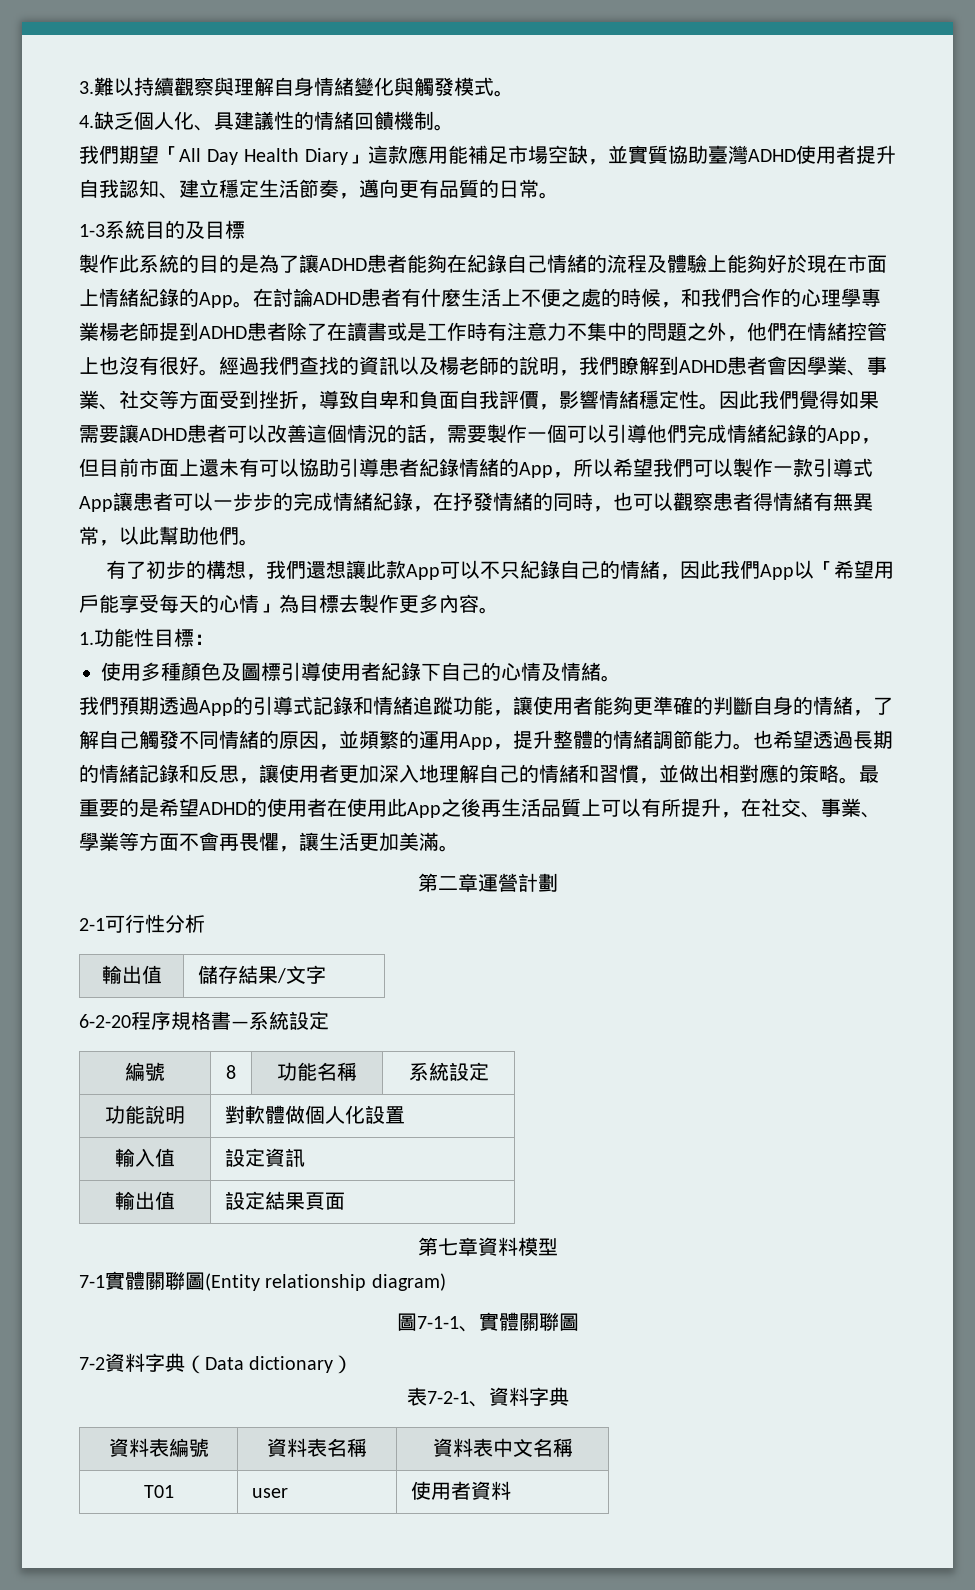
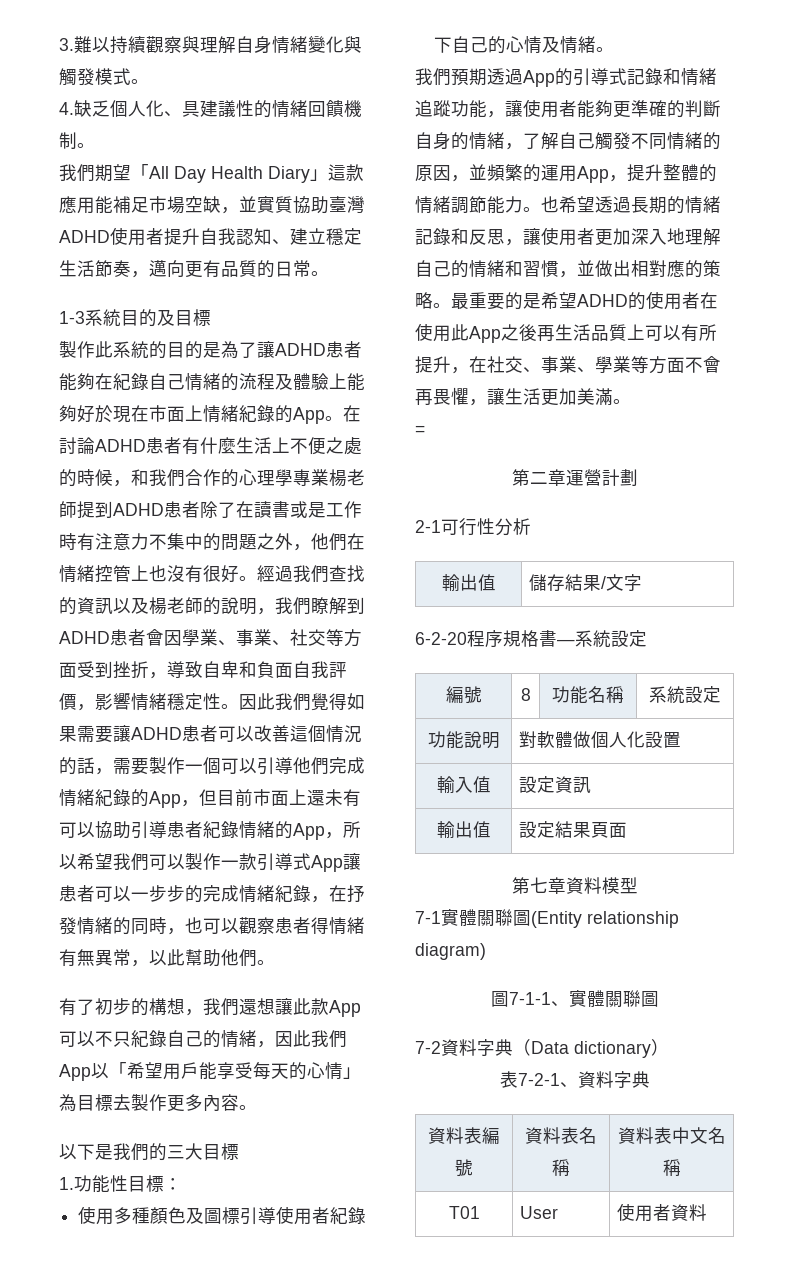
+ 以下是我們的三大目標
+ =
- T01 | user | 使用者資料
+ T01 | User | 使用者資料

